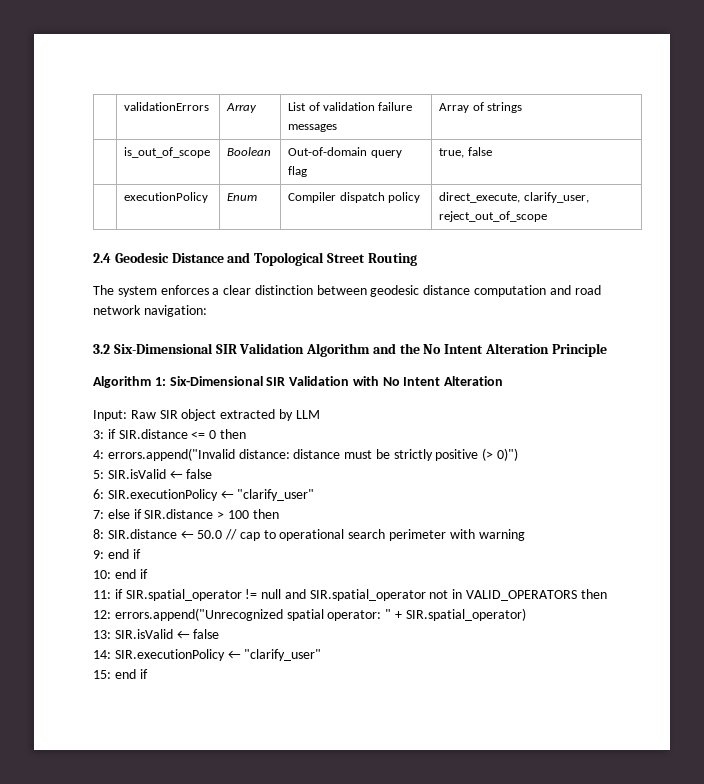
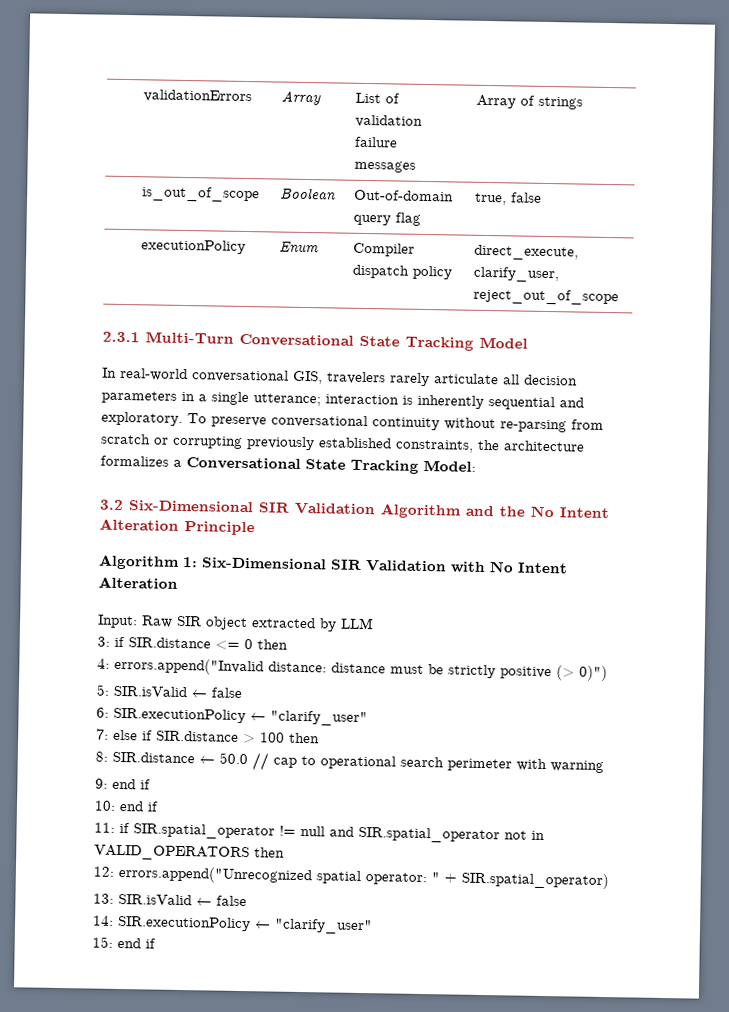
- 2.4 Geodesic Distance and Topological Street Routing
- The system enforces a clear distinction between geodesic distance computation and road network navigation:
+ 2.3.1 Multi-Turn Conversational State Tracking Model
+ In real-world conversational GIS, travelers rarely articulate all decision parameters in a single utterance; interaction is inherently sequential and exploratory. To preserve conversational continuity without re-parsing from scratch or corrupting previously established constraints, the architecture formalizes a Conversational State Tracking Model:

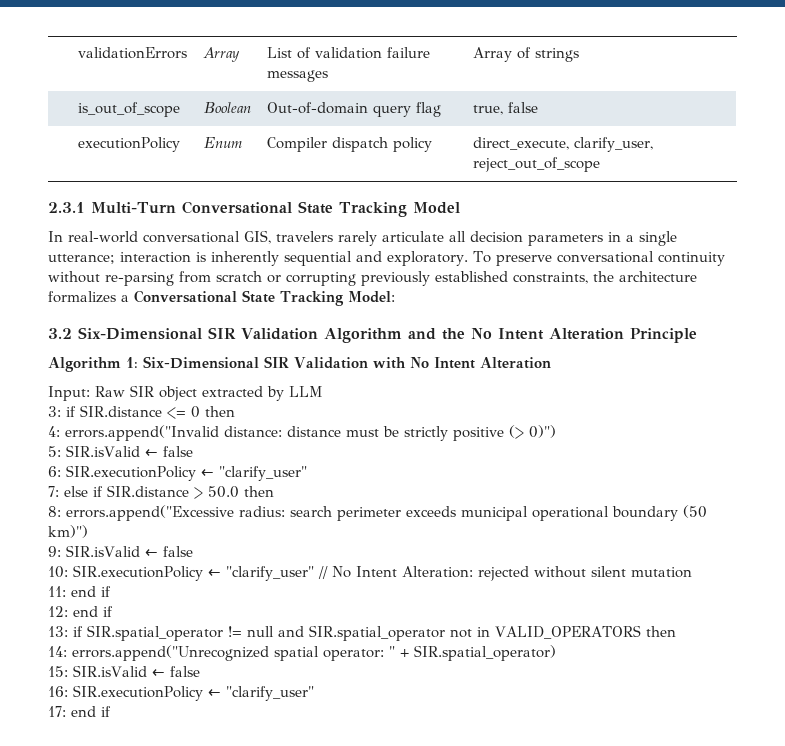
- 7: else if SIR.distance > 100 then
+ 7: else if SIR.distance > 50.0 then
- 8: SIR.distance ← 50.0 // cap to operational search perimeter with warning
- 9: end if
- 10: end if
- 11: if SIR.spatial_operator != null and SIR.spatial_operator not in VALID_OPERATORS then
+ 8: errors.append("Excessive radius: search perimeter exceeds municipal operational boundary (50 km)")
+ 9: SIR.isValid ← false
+ 10: SIR.executionPolicy ← "clarify_user" // No Intent Alteration: rejected without silent mutation
+ 11: end if
+ 12: end if
+ 13: if SIR.spatial_operator != null and SIR.spatial_operator not in VALID_OPERATORS then
- 12: errors.append("Unrecognized spatial operator: " + SIR.spatial_operator)
+ 14: errors.append("Unrecognized spatial operator: " + SIR.spatial_operator)
- 13: SIR.isValid ← false
- 14: SIR.executionPolicy ← "clarify_user"
- 15: end if
+ 15: SIR.isValid ← false
+ 16: SIR.executionPolicy ← "clarify_user"
+ 17: end if

